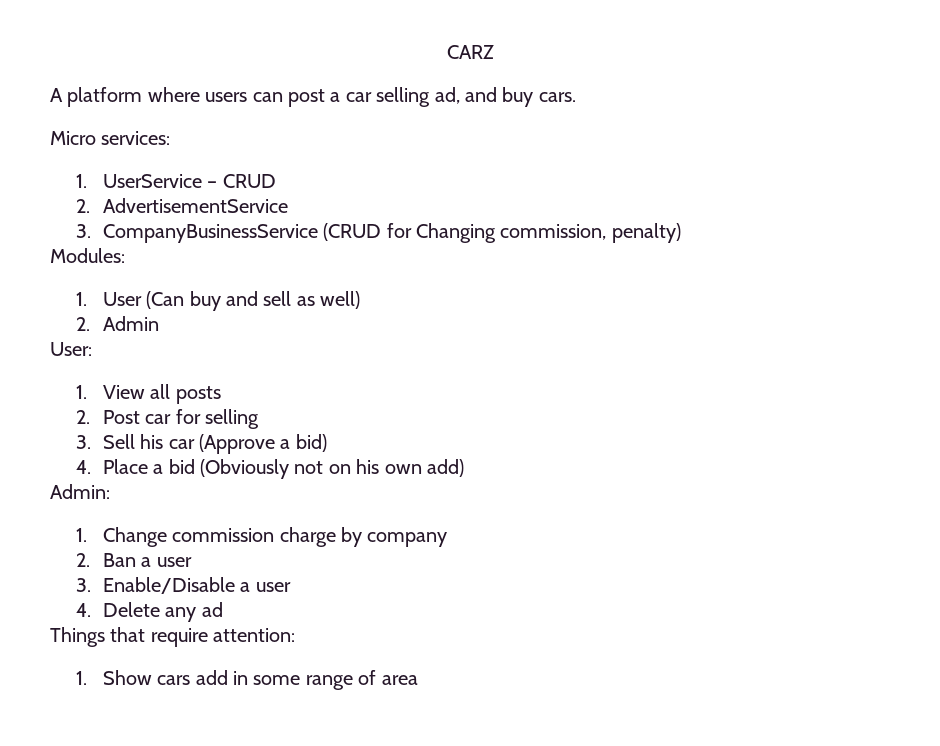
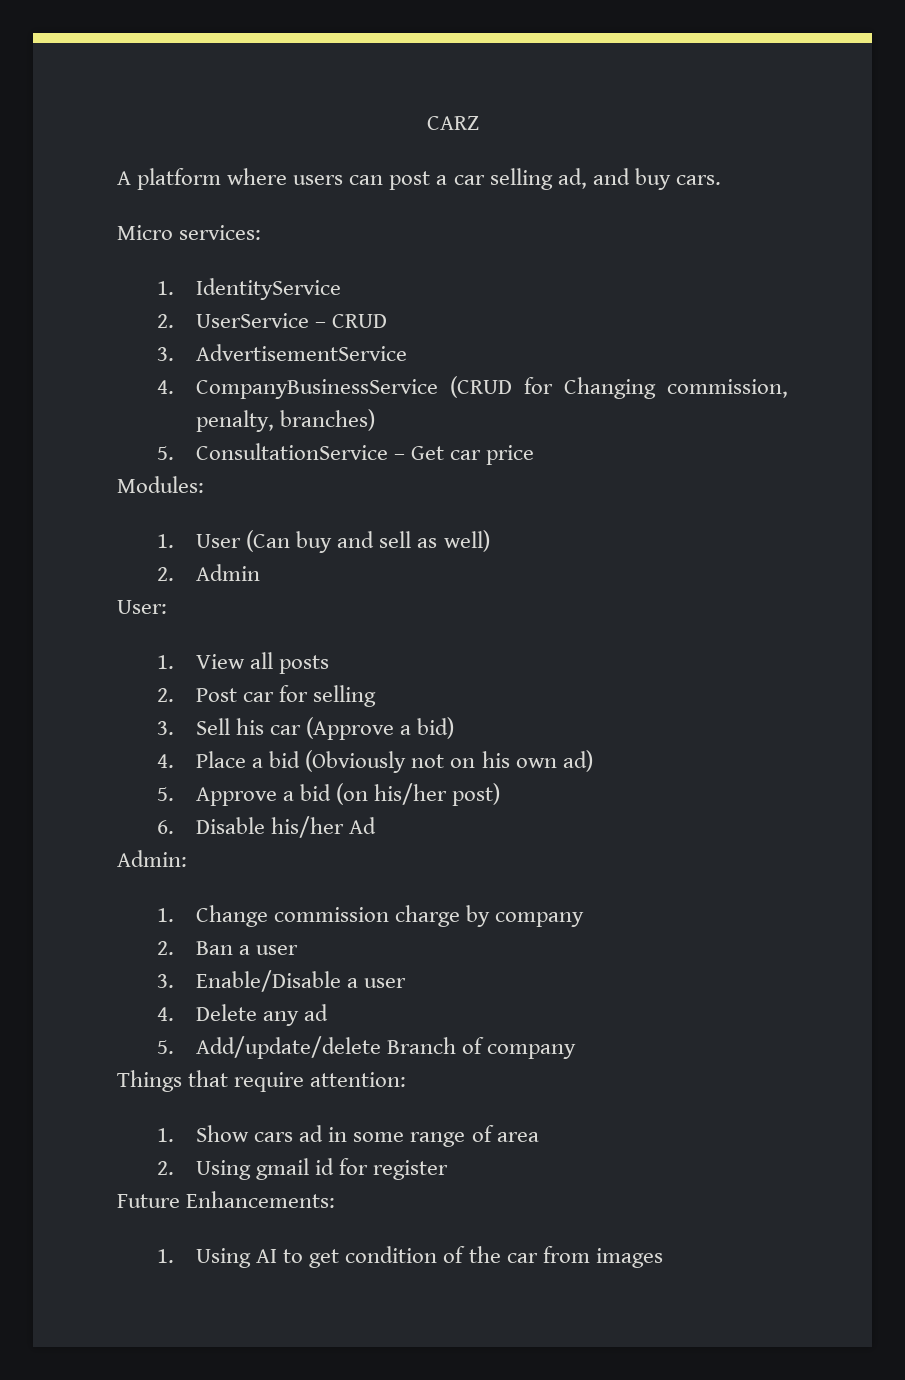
- 1. UserService – CRUD
+ 1. IdentityService
+ 2. UserService – CRUD
- 2. AdvertisementService
+ 3. AdvertisementService
- 3. CompanyBusinessService (CRUD for Changing commission, penalty)
+ 4. CompanyBusinessService (CRUD for Changing commission, penalty, branches)
+ 5. ConsultationService – Get car price
- 4. Place a bid (Obviously not on his own add)
+ 4. Place a bid (Obviously not on his own ad)
+ 5. Approve a bid (on his/her post)
+ 6. Disable his/her Ad
+ 5. Add/update/delete Branch of company
- 1. Show cars add in some range of area
+ 1. Show cars ad in some range of area
+ 2. Using gmail id for register
+ Future Enhancements:
+ 1. Using AI to get condition of the car from images

